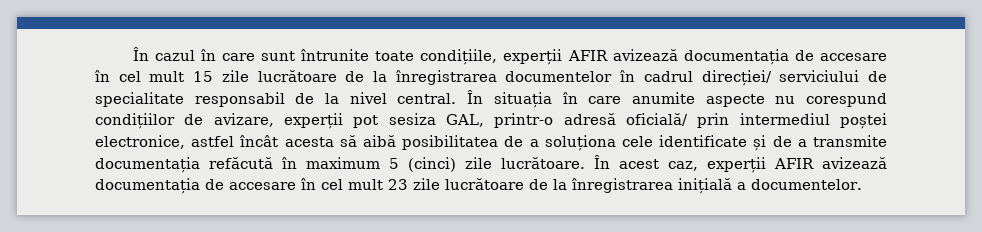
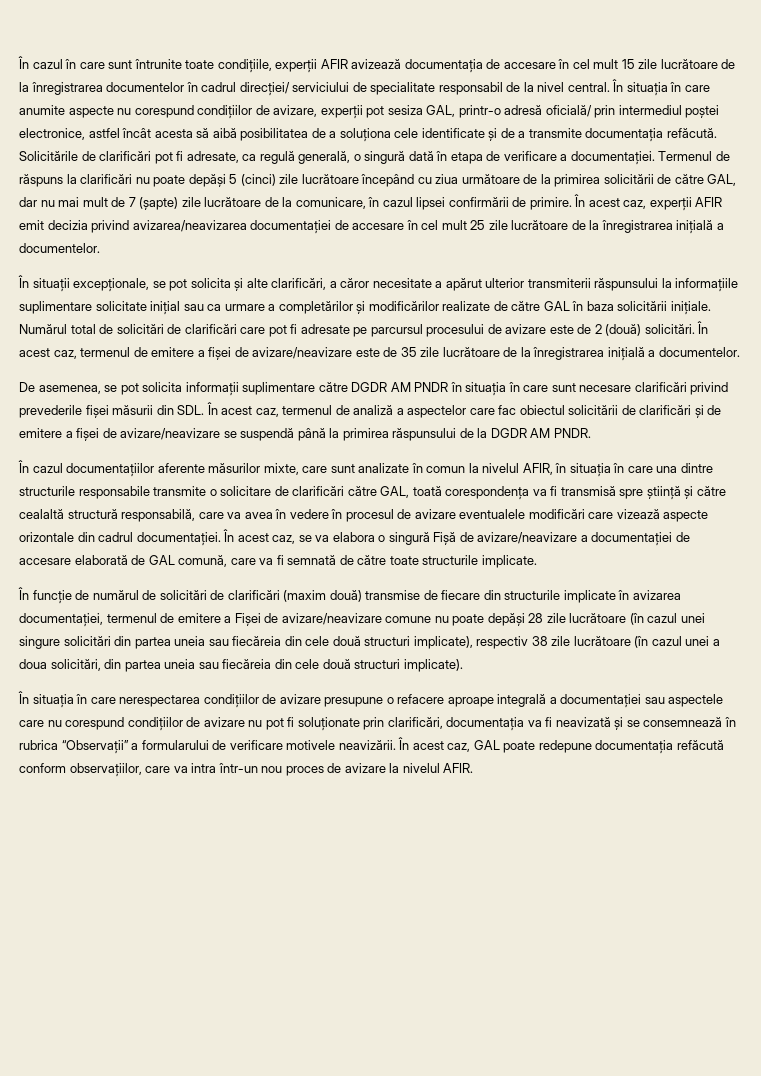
- În situația în care anumite aspecte nu corespund condițiilor de avizare, experții pot sesiza GAL, printr-o adresă oficială/ prin intermediul poștei electronice, astfel încât acesta să aibă posibilitatea de a soluționa cele identificate și de a transmite documentația refăcută în maximum 5 (cinci) zile lucrătoare.
+ În situația în care anumite aspecte nu corespund condițiilor de avizare, experții pot sesiza GAL, printr-o adresă oficială/ prin intermediul poștei electronice, astfel încât acesta să aibă posibilitatea de a soluționa cele identificate și de a transmite documentația refăcută. Solicitările de clarificări pot fi adresate, ca regulă generală, o singură dată în etapa de verificare a documentației. Termenul de răspuns la clarificări nu poate depăși 5 (cinci) zile lucrătoare începând cu ziua următoare de la primirea solicitării de către GAL, dar nu mai mult de 7 (șapte) zile lucrătoare de la comunicare, în cazul lipsei confirmării de primire.
- În acest caz, experții AFIR avizează documentația de accesare în cel mult 23 zile lucrătoare de la înregistrarea inițială a documentelor.
+ În acest caz, experții AFIR emit decizia privind avizarea/neavizarea documentației de accesare în cel mult 25 zile lucrătoare de la înregistrarea inițială a documentelor.
+ În situații excepționale, se pot solicita și alte clarificări, a căror necesitate a apărut ulterior transmiterii răspunsului la informațiile suplimentare solicitate inițial sau ca urmare a completărilor și modificărilor realizate de către GAL în baza solicitării inițiale. Numărul total de solicitări de clarificări care pot fi adresate pe parcursul procesului de avizare este de 2 (două) solicitări. În acest caz, termenul de emitere a fișei de avizare/neavizare este de 35 zile lucrătoare de la înregistrarea inițială a documentelor.
+ De asemenea, se pot solicita informații suplimentare către DGDR AM PNDR în situația în care sunt necesare clarificări privind prevederile fișei măsurii din SDL. În acest caz, termenul de analiză a aspectelor care fac obiectul solicitării de clarificări și de emitere a fișei de avizare/neavizare se suspendă până la primirea răspunsului de la DGDR AM PNDR.
+ În cazul documentațiilor aferente măsurilor mixte, care sunt analizate în comun la nivelul AFIR, în situația în care una dintre structurile responsabile transmite o solicitare de clarificări către GAL, toată corespondența va fi transmisă spre știință și către cealaltă structură responsabilă, care va avea în vedere în procesul de avizare eventualele modificări care vizează aspecte orizontale din cadrul documentației. În acest caz, se va elabora o singură Fișă de avizare/neavizare a documentației de accesare elaborată de GAL comună, care va fi semnată de către toate structurile implicate.
+ În funcție de numărul de solicitări de clarificări (maxim două) transmise de fiecare din structurile implicate în avizarea documentației, termenul de emitere a Fișei de avizare/neavizare comune nu poate depăși 28 zile lucrătoare (în cazul unei singure solicitări din partea uneia sau fiecăreia din cele două structuri implicate), respectiv 38 zile lucrătoare (în cazul unei a doua solicitări, din partea uneia sau fiecăreia din cele două structuri implicate).
+ În situația în care nerespectarea condițiilor de avizare presupune o refacere aproape integrală a documentației sau aspectele care nu corespund condițiilor de avizare nu pot fi soluționate prin clarificări, documentația va fi neavizată și se consemnează în rubrica “Observații” a formularului de verificare motivele neavizării. În acest caz, GAL poate redepune documentația refăcută conform observațiilor, care va intra într-un nou proces de avizare la nivelul AFIR.

